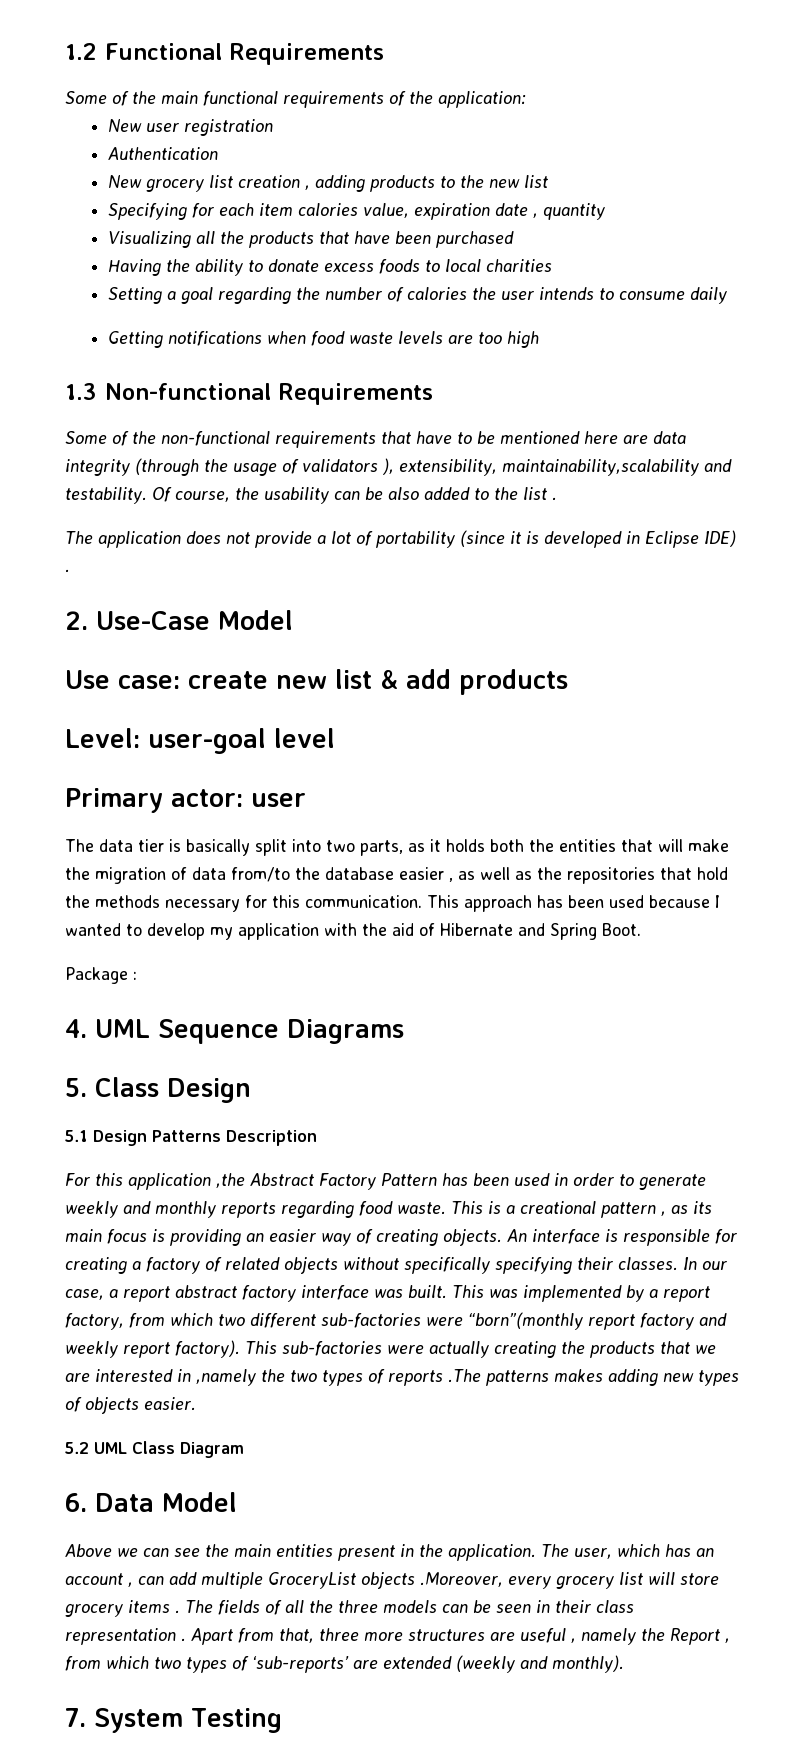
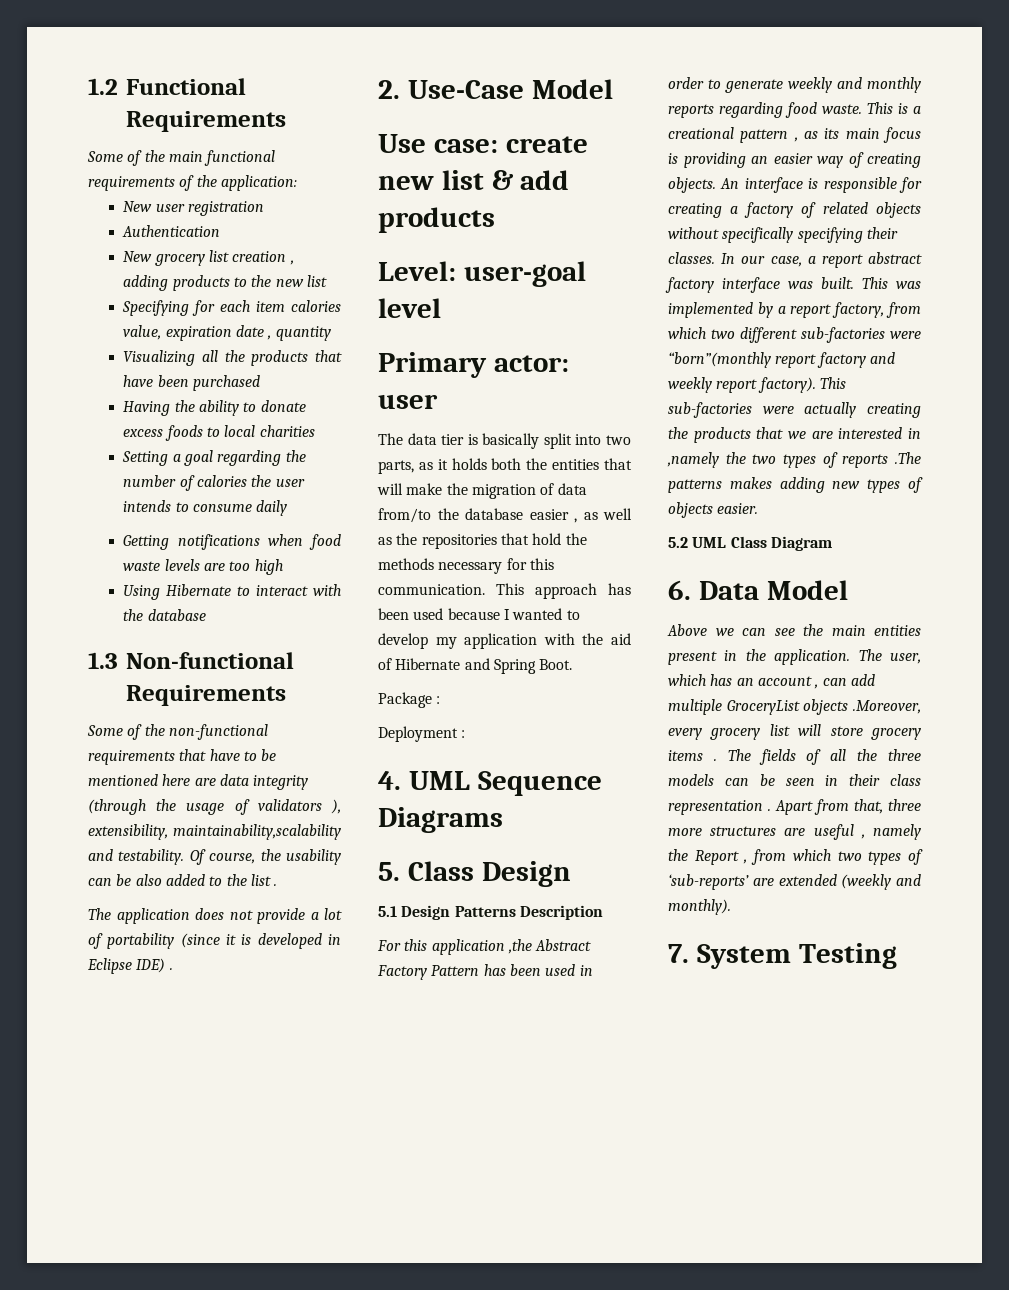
+ Using Hibernate to interact with the database
+ Deployment :

